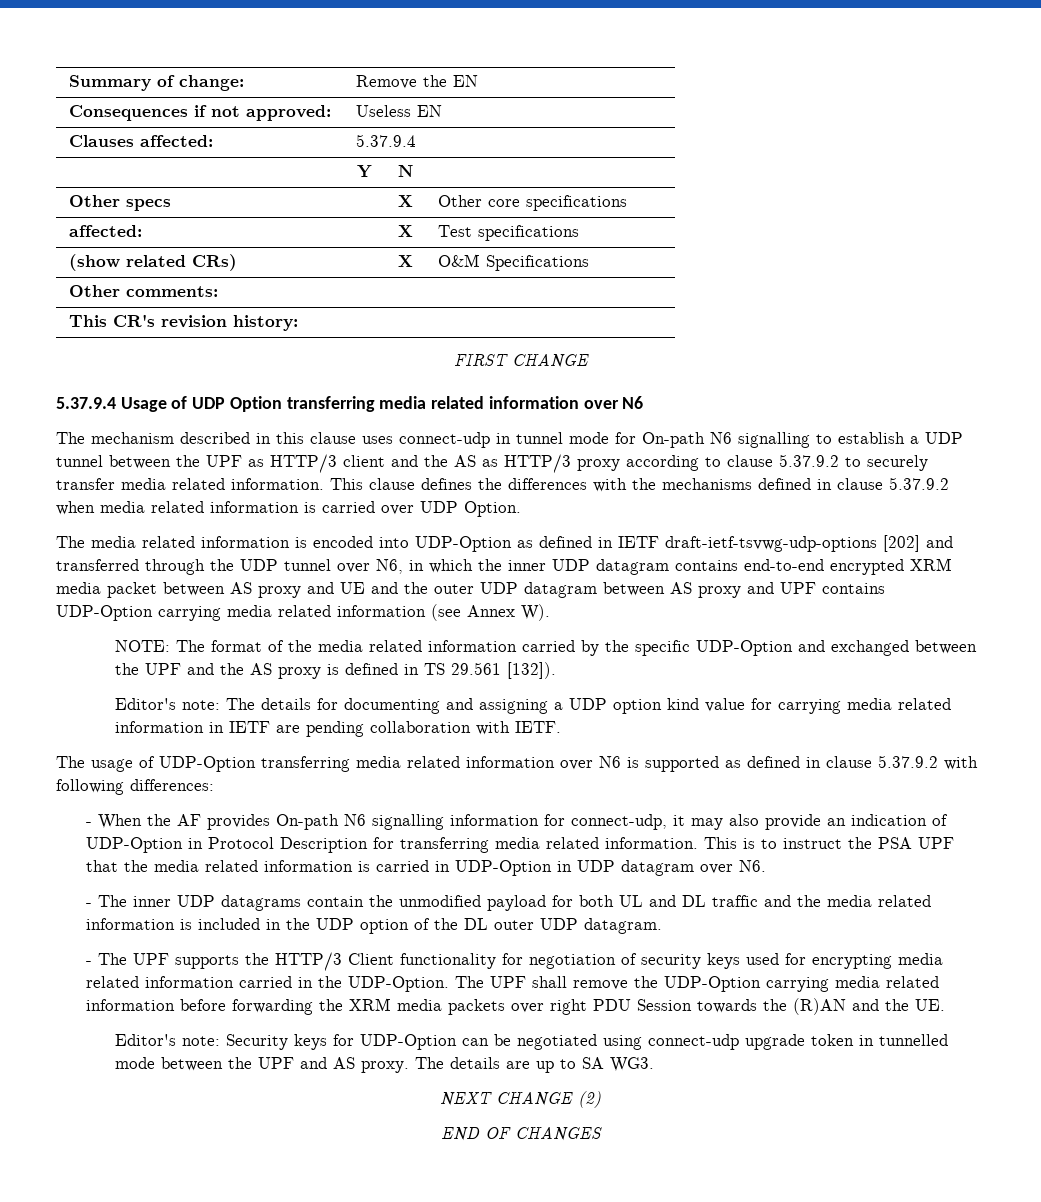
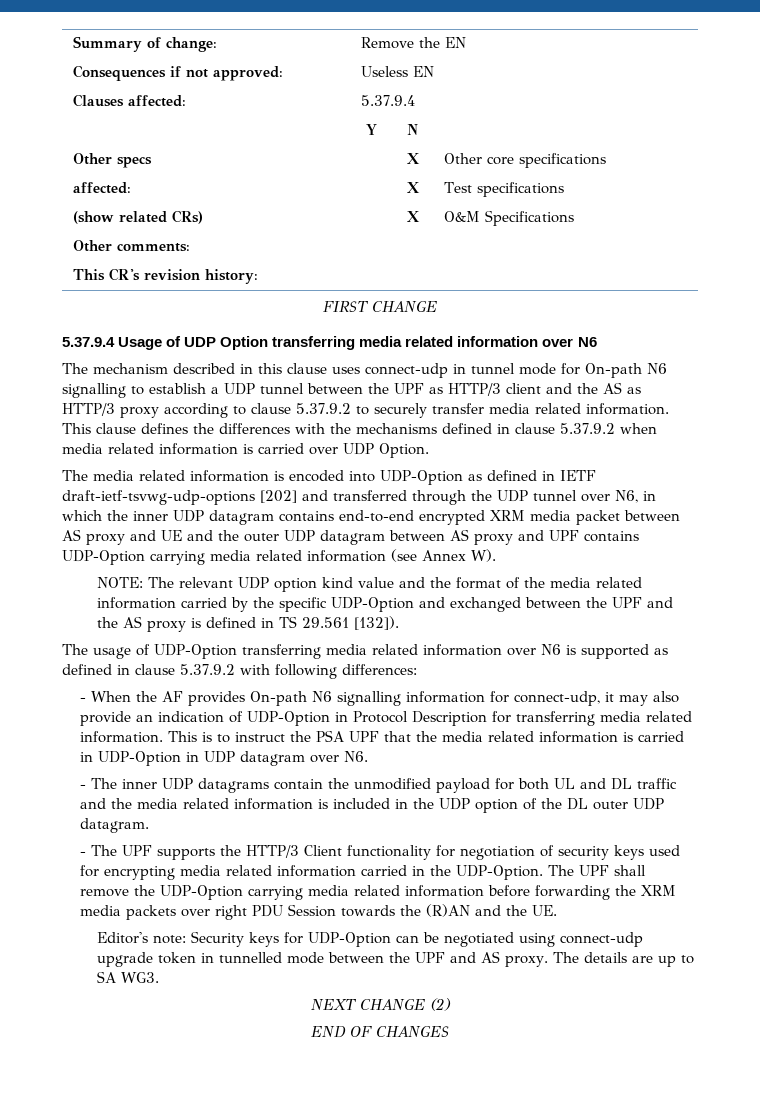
- NOTE: The format of the media related information carried by the specific UDP-Option and exchanged between the UPF and the AS proxy is defined in TS 29.561 [132]).
+ NOTE: The relevant UDP option kind value and the format of the media related information carried by the specific UDP-Option and exchanged between the UPF and the AS proxy is defined in TS 29.561 [132]).
- Editor's note: The details for documenting and assigning a UDP option kind value for carrying media related information in IETF are pending collaboration with IETF.

